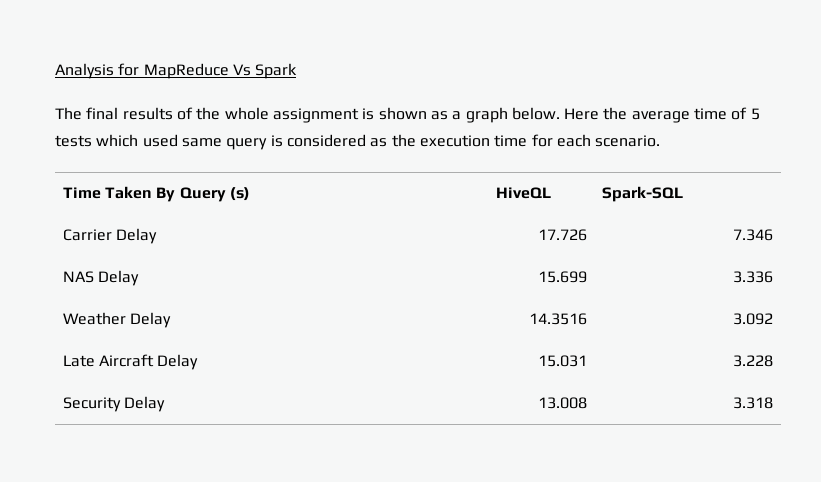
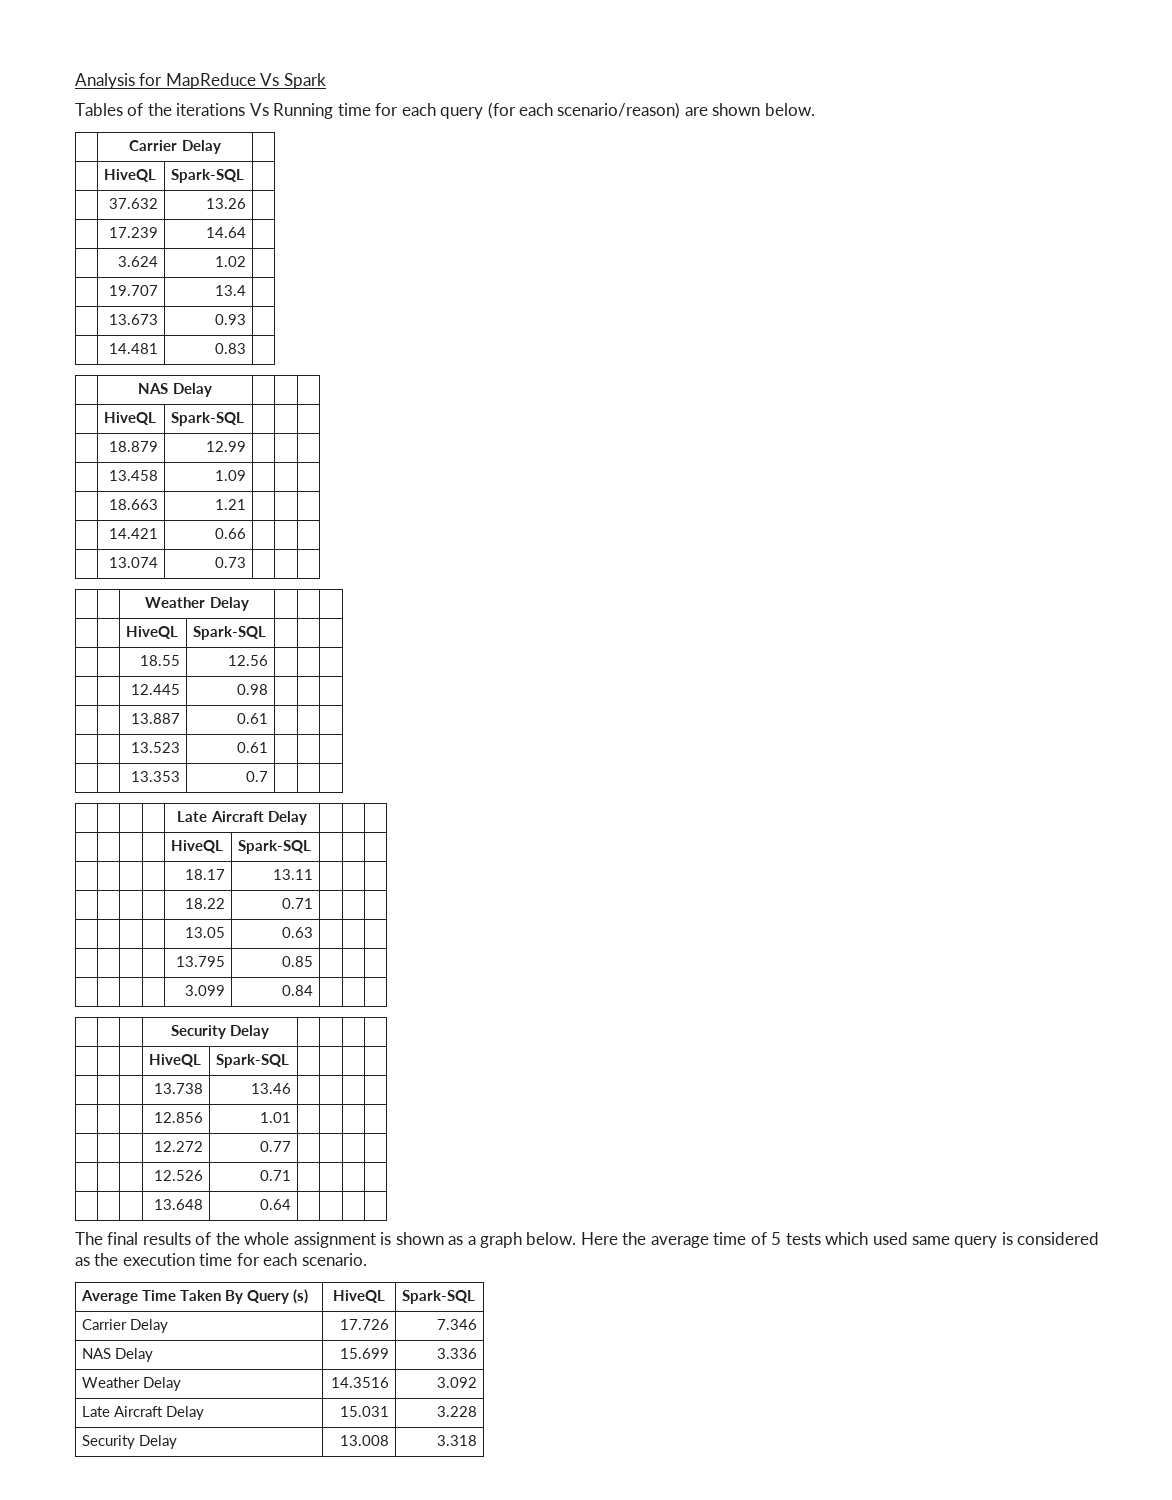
+ Tables of the iterations Vs Running time for each query (for each scenario/reason) are shown below.
+ | Carrier Delay |
+ | HiveQL | Spark-SQL |
+ | 37.632 | 13.26 |
+ | 17.239 | 14.64 |
+ | 3.624 | 1.02 |
+ | 19.707 | 13.4 |
+ | 13.673 | 0.93 |
+ | 14.481 | 0.83 |
+ | NAS Delay | | |
+ | HiveQL | Spark-SQL | | |
+ | 18.879 | 12.99 | | |
+ | 13.458 | 1.09 | | |
+ | 18.663 | 1.21 | | |
+ | 14.421 | 0.66 | | |
+ | 13.074 | 0.73 | | |
+ | | Weather Delay | | |
+ | | HiveQL | Spark-SQL | | |
+ | | 18.55 | 12.56 | | |
+ | | 12.445 | 0.98 | | |
+ | | 13.887 | 0.61 | | |
+ | | 13.523 | 0.61 | | |
+ | | 13.353 | 0.7 | | |
+ | | | | Late Aircraft Delay | | |
+ | | | | HiveQL | Spark-SQL | | |
+ | | | | 18.17 | 13.11 | | |
+ | | | | 18.22 | 0.71 | | |
+ | | | | 13.05 | 0.63 | | |
+ | | | | 13.795 | 0.85 | | |
+ | | | | 3.099 | 0.84 | | |
+ | | | Security Delay | | | |
+ | | | HiveQL | Spark-SQL | | | |
+ | | | 13.738 | 13.46 | | | |
+ | | | 12.856 | 1.01 | | | |
+ | | | 12.272 | 0.77 | | | |
+ | | | 12.526 | 0.71 | | | |
+ | | | 13.648 | 0.64 | | | |
- Time Taken By Query (s) | HiveQL | Spark-SQL
+ Average Time Taken By Query (s) | HiveQL | Spark-SQL

